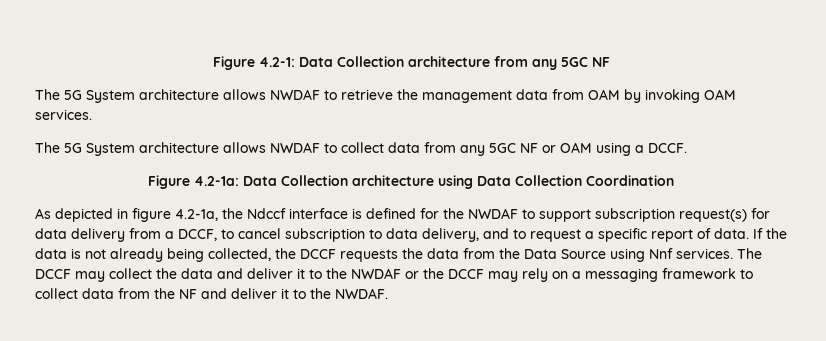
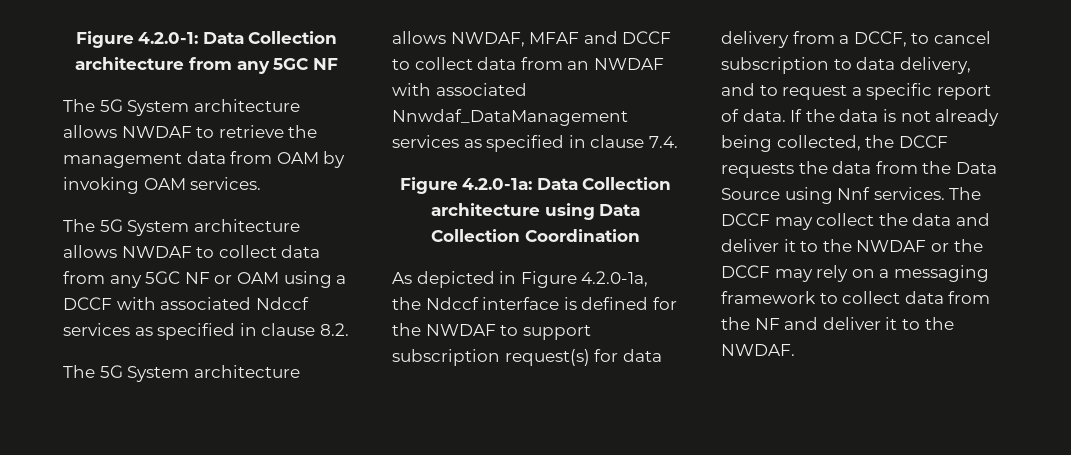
- Figure 4.2-1: Data Collection architecture from any 5GC NF
+ Figure 4.2.0-1: Data Collection architecture from any 5GC NF
- The 5G System architecture allows NWDAF to collect data from any 5GC NF or OAM using a DCCF.
- Figure 4.2-1a: Data Collection architecture using Data Collection Coordination
+ The 5G System architecture allows NWDAF to collect data from any 5GC NF or OAM using a DCCF with associated Ndccf services as specified in clause 8.2.
+ The 5G System architecture allows NWDAF, MFAF and DCCF to collect data from an NWDAF with associated Nnwdaf_DataManagement services as specified in clause 7.4.
+ Figure 4.2.0-1a: Data Collection architecture using Data Collection Coordination
- As depicted in figure 4.2-1a, the Ndccf interface is defined for the NWDAF to support subscription request(s) for data delivery from a DCCF, to cancel subscription to data delivery, and to request a specific report of data.
+ As depicted in Figure 4.2.0-1a, the Ndccf interface is defined for the NWDAF to support subscription request(s) for data delivery from a DCCF, to cancel subscription to data delivery, and to request a specific report of data.

